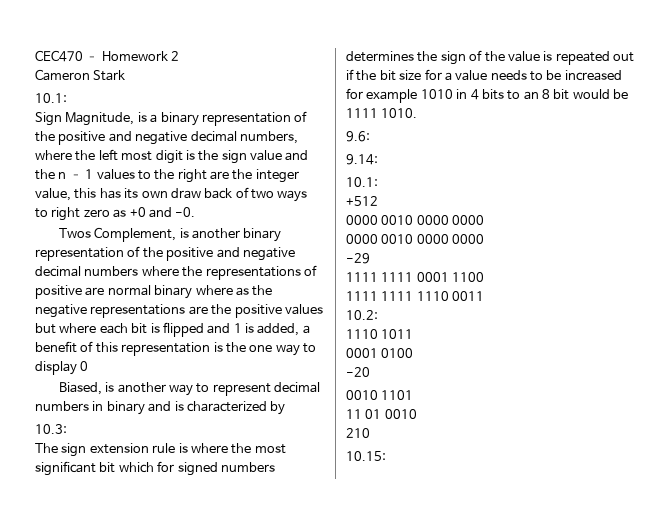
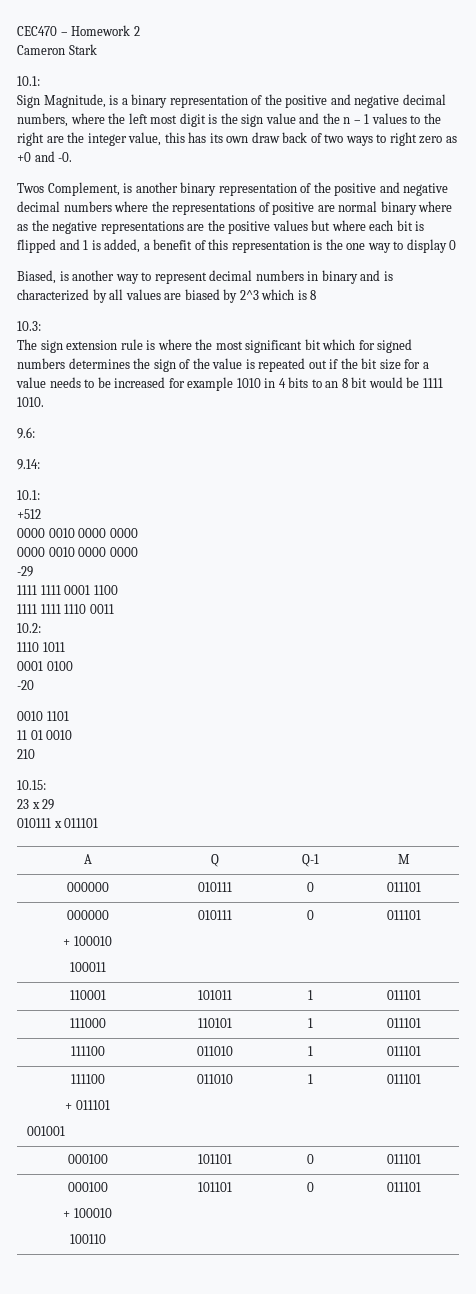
- Biased, is another way to represent decimal numbers in binary and is characterized by
+ Biased, is another way to represent decimal numbers in binary and is characterized by all values are biased by 2^3 which is 8
+ 23 x 29
+ 010111 x 011101
+ A | Q | Q-1 | M
+ 000000 | 010111 | 0 | 011101
+ 000000
+ + 100010
+ 100011 | 010111 | 0 | 011101
+ 110001 | 101011 | 1 | 011101
+ 111000 | 110101 | 1 | 011101
+ 111100 | 011010 | 1 | 011101
+ 111100
+ + 011101
+ 001001 | 011010 | 1 | 011101
+ 000100 | 101101 | 0 | 011101
+ 000100
+ + 100010
+ 100110 | 101101 | 0 | 011101

